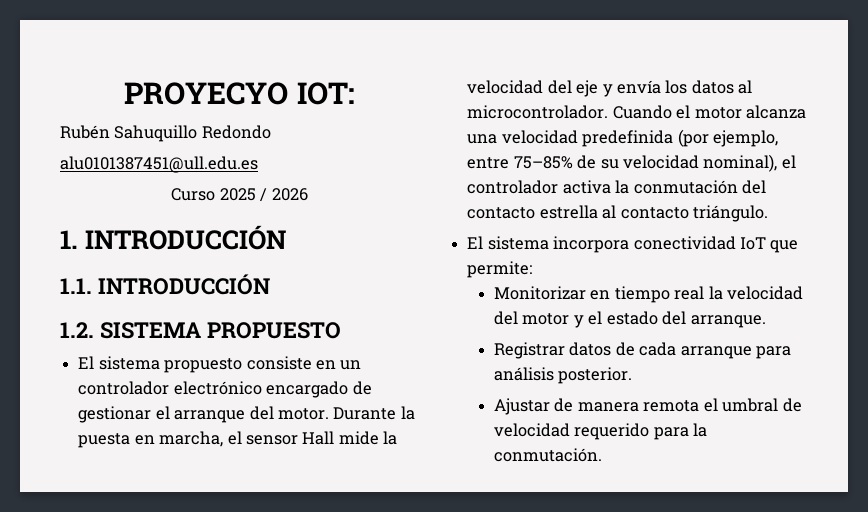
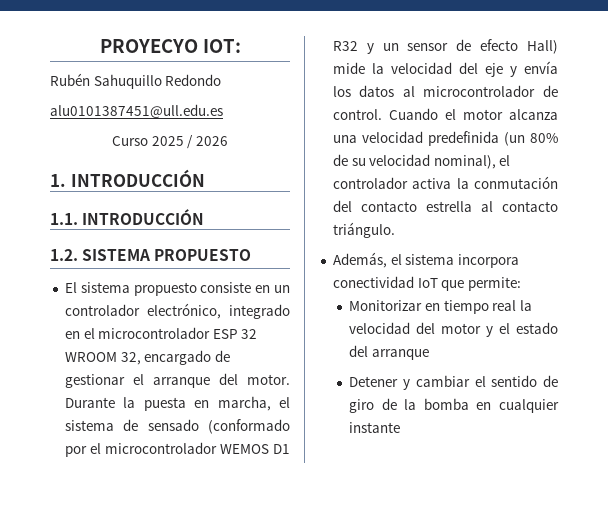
- El sistema propuesto consiste en un controlador electrónico encargado de gestionar el arranque del motor.
+ El sistema propuesto consiste en un controlador electrónico, integrado en el microcontrolador ESP 32 WROOM 32, encargado de gestionar el arranque del motor.
- Durante la puesta en marcha, el sensor Hall mide la velocidad del eje y envía los datos al microcontrolador.
+ Durante la puesta en marcha, el sistema de sensado (conformado por el microcontrolador WEMOS D1 R32 y un sensor de efecto Hall) mide la velocidad del eje y envía los datos al microcontrolador de control.
- Cuando el motor alcanza una velocidad predefinida (por ejemplo, entre 75–85% de su velocidad nominal), el controlador activa la conmutación del contacto estrella al contacto triángulo.
+ Cuando el motor alcanza una velocidad predefinida (un 80% de su velocidad nominal), el controlador activa la conmutación del contacto estrella al contacto triángulo.
- El sistema incorpora conectividad IoT que permite:
+ Además, el sistema incorpora conectividad IoT que permite:
- Monitorizar en tiempo real la velocidad del motor y el estado del arranque.
- Registrar datos de cada arranque para análisis posterior.
- Ajustar de manera remota el umbral de velocidad requerido para la conmutación.
+ Monitorizar en tiempo real la velocidad del motor y el estado del arranque
+ Detener y cambiar el sentido de giro de la bomba en cualquier instante

